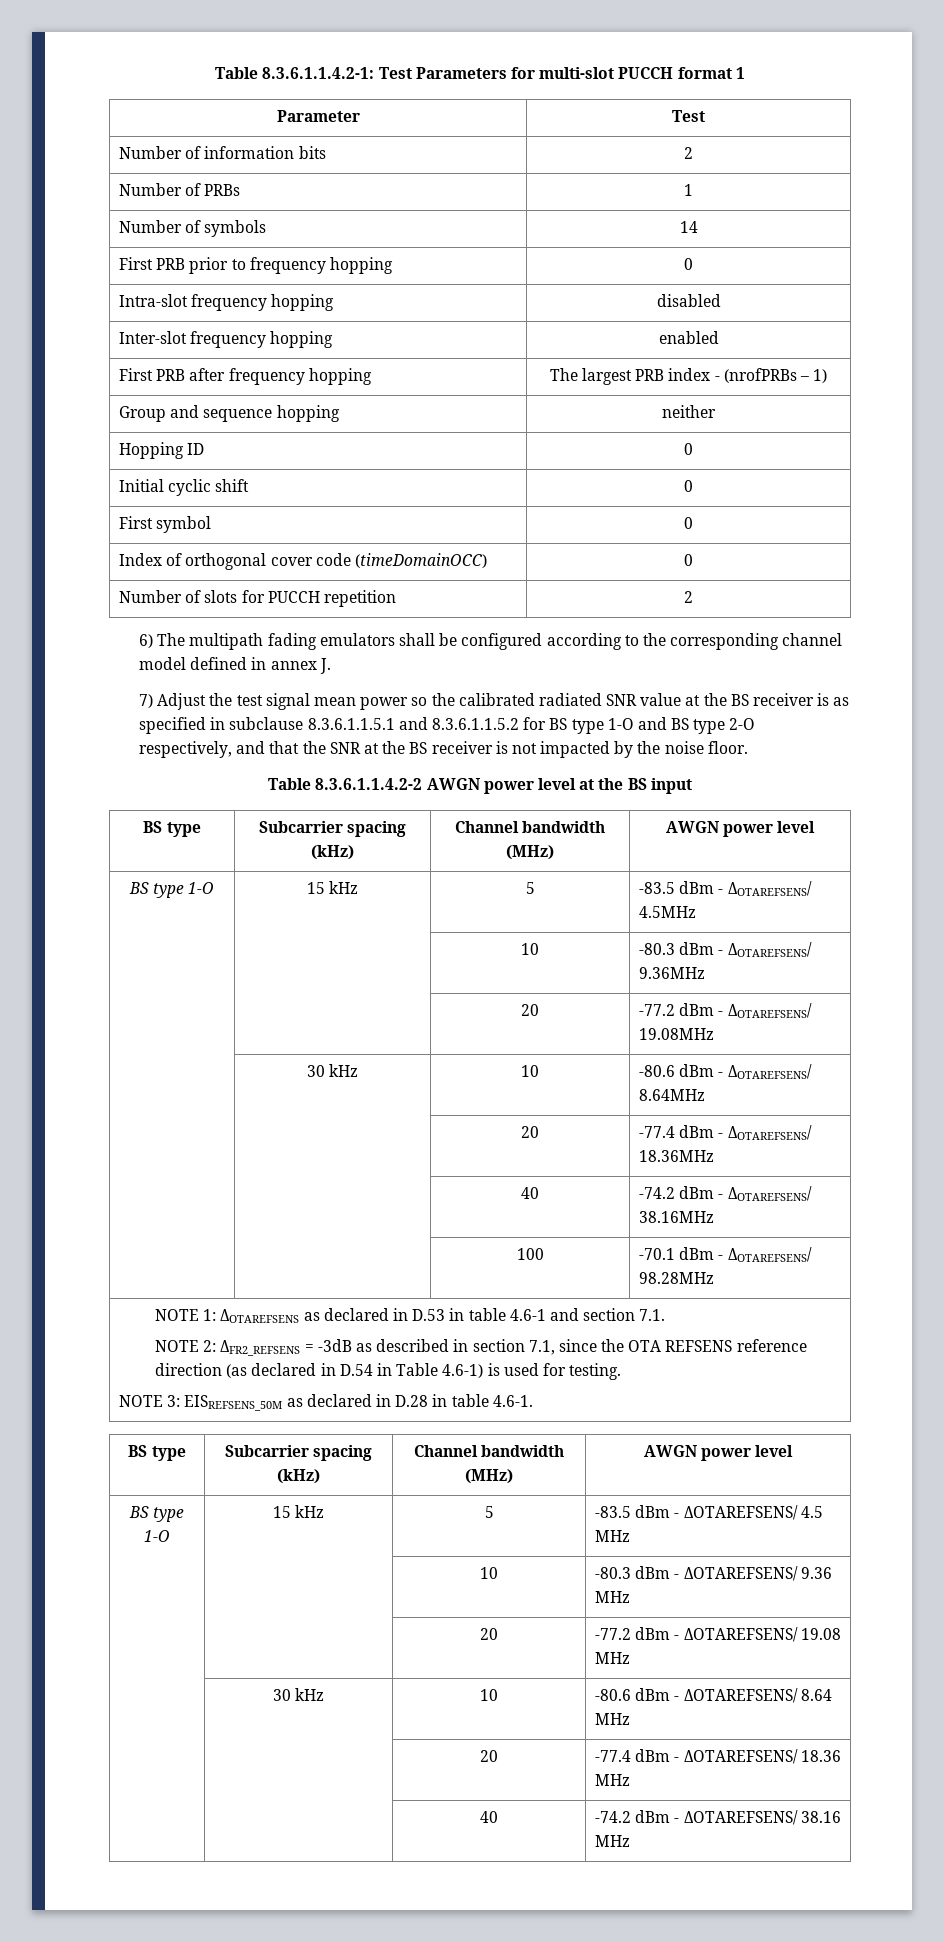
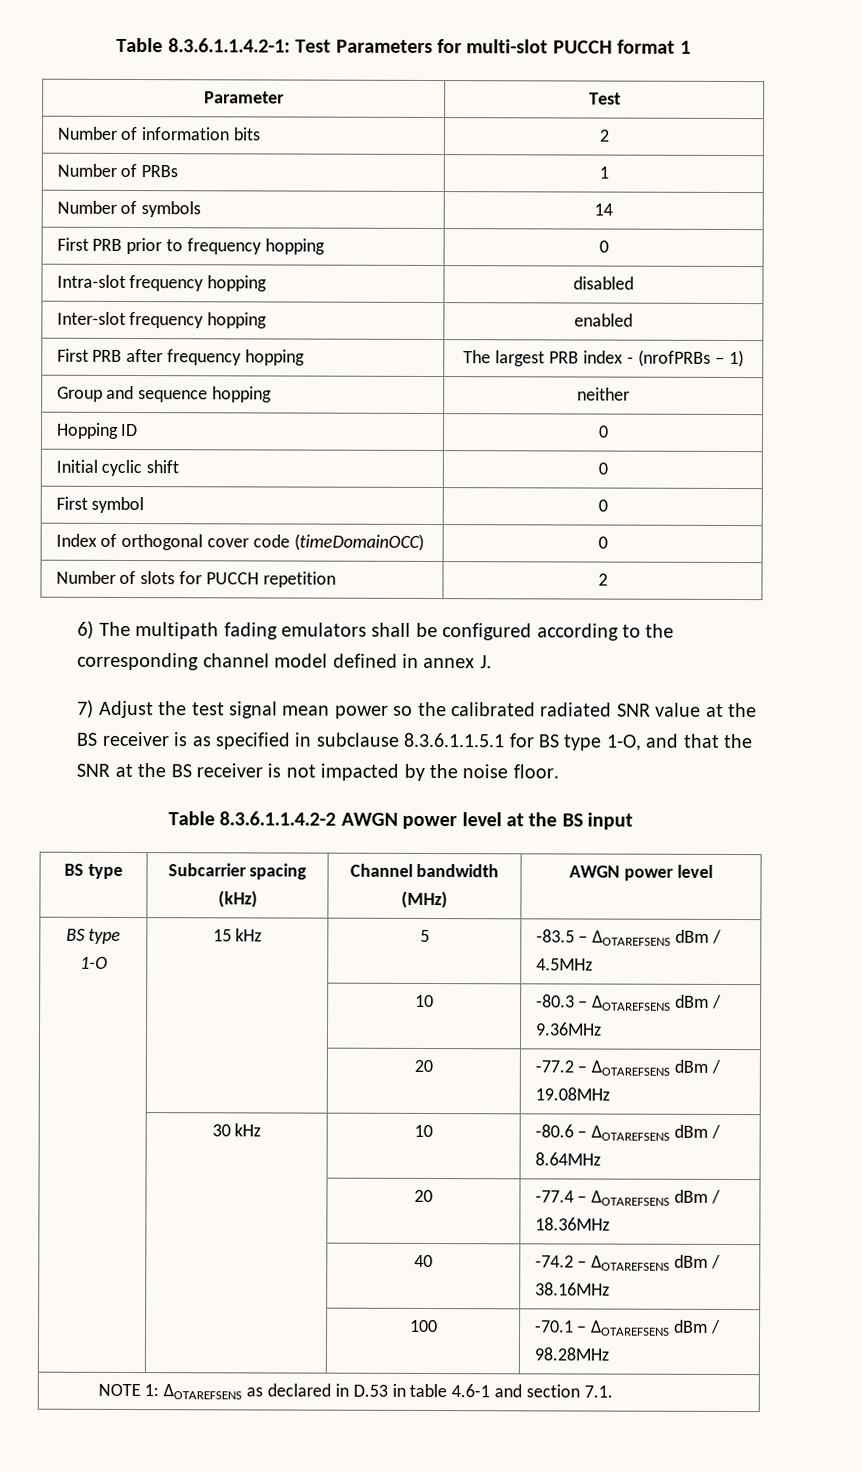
- 7) Adjust the test signal mean power so the calibrated radiated SNR value at the BS receiver is as specified in subclause 8.3.6.1.1.5.1 and 8.3.6.1.1.5.2 for BS type 1-O and BS type 2-O respectively, and that the SNR at the BS receiver is not impacted by the noise floor.
+ 7) Adjust the test signal mean power so the calibrated radiated SNR value at the BS receiver is as specified in subclause 8.3.6.1.1.5.1 for BS type 1-O, and that the SNR at the BS receiver is not impacted by the noise floor.
- BS type 1-O | 15 kHz | 5 | -83.5 dBm - ΔOTAREFSENS/ 4.5MHz
+ BS type 1-O | 15 kHz | 5 | -83.5 – ΔOTAREFSENS dBm / 4.5MHz
- | | 10 | -80.3 dBm - ΔOTAREFSENS/ 9.36MHz
+ | | 10 | -80.3 – ΔOTAREFSENS dBm / 9.36MHz
- | | 20 | -77.2 dBm - ΔOTAREFSENS/ 19.08MHz
+ | | 20 | -77.2 – ΔOTAREFSENS dBm / 19.08MHz
- | 30 kHz | 10 | -80.6 dBm - ΔOTAREFSENS/ 8.64MHz
+ | 30 kHz | 10 | -80.6 – ΔOTAREFSENS dBm / 8.64MHz
- | | 20 | -77.4 dBm - ΔOTAREFSENS/ 18.36MHz
+ | | 20 | -77.4 – ΔOTAREFSENS dBm / 18.36MHz
- | | 40 | -74.2 dBm - ΔOTAREFSENS/ 38.16MHz
+ | | 40 | -74.2 – ΔOTAREFSENS dBm / 38.16MHz
- | | 100 | -70.1 dBm - ΔOTAREFSENS/ 98.28MHz
+ | | 100 | -70.1 – ΔOTAREFSENS dBm / 98.28MHz
- NOTE 2: ΔFR2_REFSENS = -3dB as described in section 7.1, since the OTA REFSENS reference direction (as declared in D.54 in Table 4.6-1) is used for testing.
- NOTE 3: EISREFSENS_50M as declared in D.28 in table 4.6-1.
- BS type | Subcarrier spacing (kHz) | Channel bandwidth (MHz) | AWGN power level
- BS type 1-O | 15 kHz | 5 | -83.5 dBm - ΔOTAREFSENS/ 4.5 MHz
- | | 10 | -80.3 dBm - ΔOTAREFSENS/ 9.36 MHz
- | | 20 | -77.2 dBm - ΔOTAREFSENS/ 19.08 MHz
- | 30 kHz | 10 | -80.6 dBm - ΔOTAREFSENS/ 8.64 MHz
- | | 20 | -77.4 dBm - ΔOTAREFSENS/ 18.36 MHz
- | | 40 | -74.2 dBm - ΔOTAREFSENS/ 38.16 MHz

